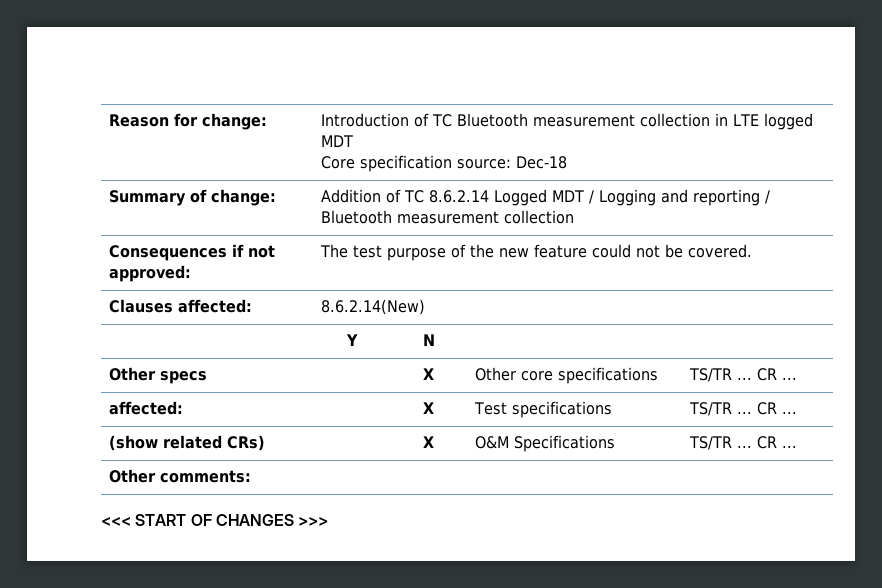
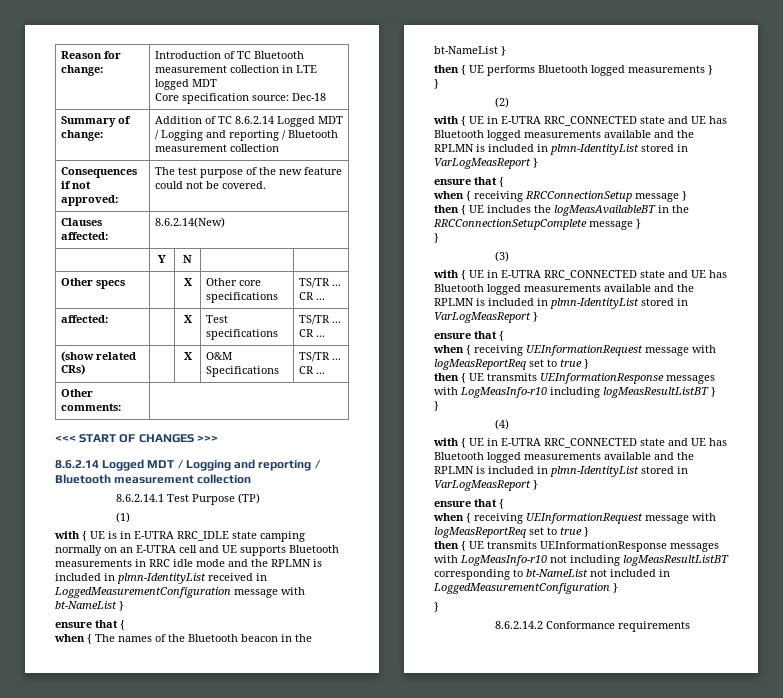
  <<< START OF CHANGES >>>
+ 8.6.2.14 Logged MDT / Logging and reporting / Bluetooth measurement collection
+ 8.6.2.14.1 Test Purpose (TP)
+ (1)
+ with { UE is in E-UTRA RRC_IDLE state camping normally on an E-UTRA cell and UE supports Bluetooth measurements in RRC idle mode and the RPLMN is included in plmn-IdentityList received in LoggedMeasurementConfiguration message with bt-NameList }
+ ensure that {
+ when { The names of the Bluetooth beacon in the bt-NameList }
+ then { UE performs Bluetooth logged measurements }
+ }
+ (2)
+ with { UE in E-UTRA RRC_CONNECTED state and UE has Bluetooth logged measurements available and the RPLMN is included in plmn-IdentityList stored in VarLogMeasReport }
+ ensure that {
+ when { receiving RRCConnectionSetup message }
+ then { UE includes the logMeasAvailableBT in the RRCConnectionSetupComplete message }
+ }
+ (3)
+ with { UE in E-UTRA RRC_CONNECTED state and UE has Bluetooth logged measurements available and the RPLMN is included in plmn-IdentityList stored in VarLogMeasReport }
+ ensure that {
+ when { receiving UEInformationRequest message with logMeasReportReq set to true }
+ then { UE transmits UEInformationResponse messages with LogMeasInfo-r10 including logMeasResultListBT }
+ }
+ (4)
+ with { UE in E-UTRA RRC_CONNECTED state and UE has Bluetooth logged measurements available and the RPLMN is included in plmn-IdentityList stored in VarLogMeasReport }
+ ensure that {
+ when { receiving UEInformationRequest message with logMeasReportReq set to true }
+ then { UE transmits UEInformationResponse messages with LogMeasInfo-r10 not including logMeasResultListBT corresponding to bt-NameList not included in LoggedMeasurementConfiguration }
+ }
+ 8.6.2.14.2 Conformance requirements

